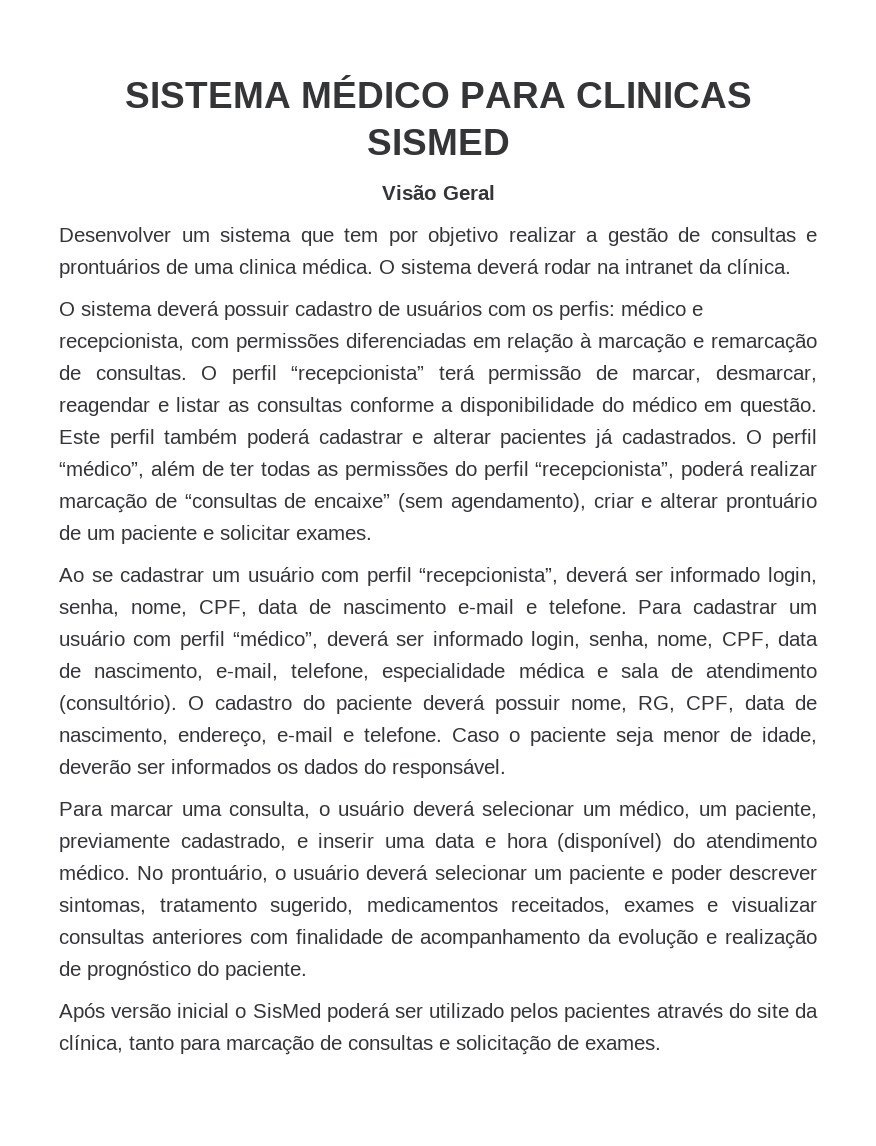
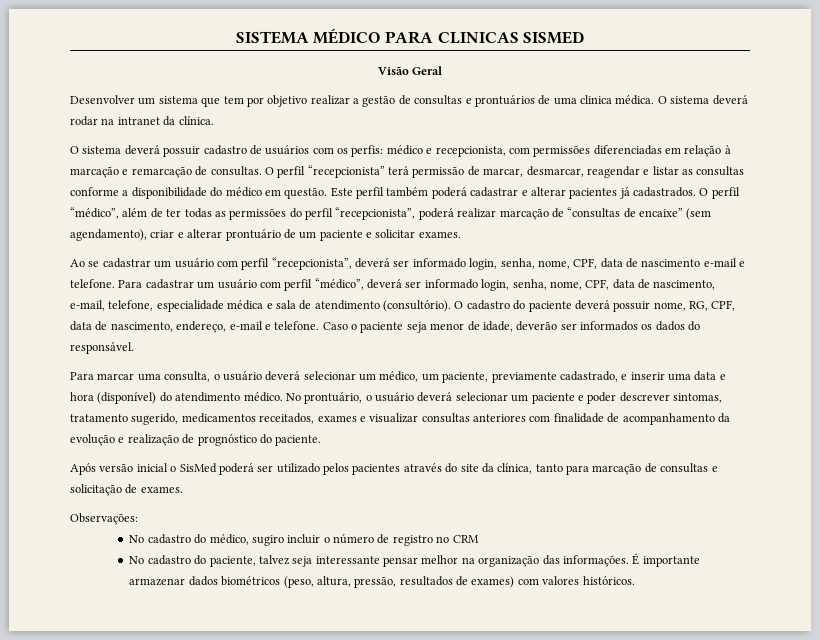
+ Observações:
+ No cadastro do médico, sugiro incluir o número de registro no CRM
+ No cadastro do paciente, talvez seja interessante pensar melhor na organização das informações. É importante armazenar dados biométricos (peso, altura, pressão, resultados de exames) com valores históricos.

